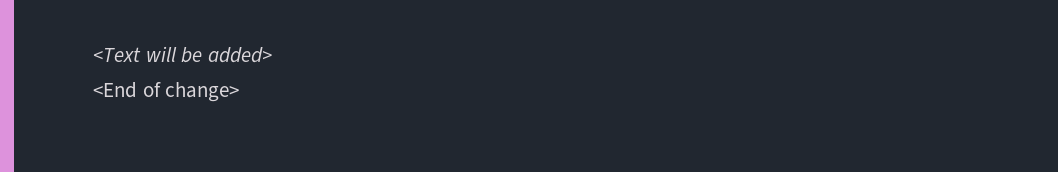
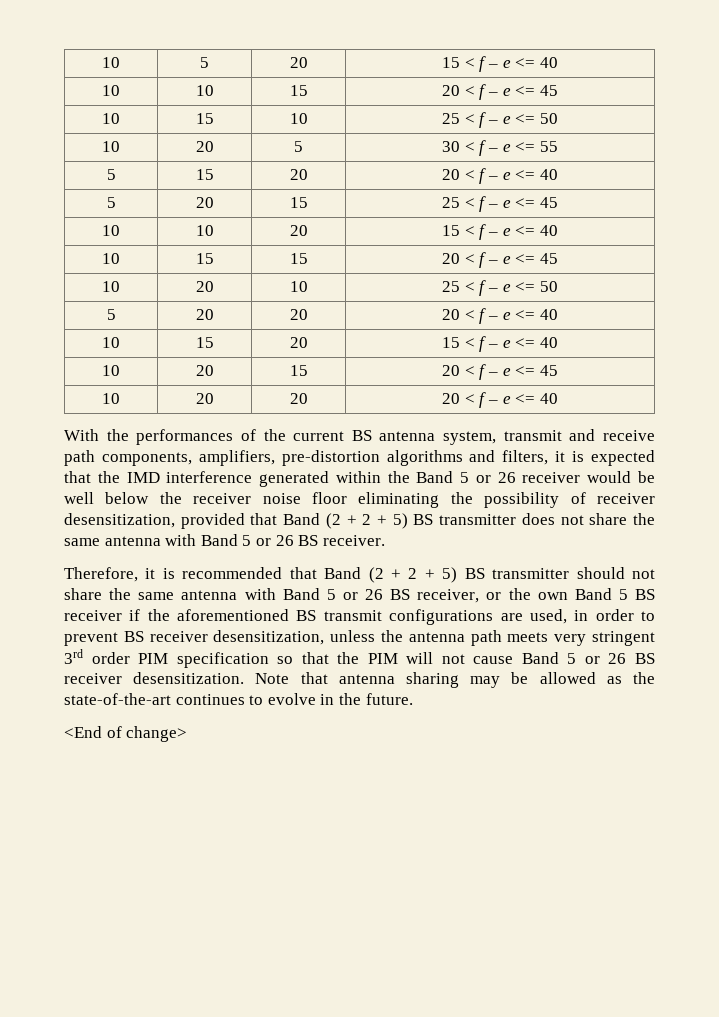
- <Text will be added>
+ 10 | 5 | 20 | 15 < f – e <= 40
+ 10 | 10 | 15 | 20 < f – e <= 45
+ 10 | 15 | 10 | 25 < f – e <= 50
+ 10 | 20 | 5 | 30 < f – e <= 55
+ 5 | 15 | 20 | 20 < f – e <= 40
+ 5 | 20 | 15 | 25 < f – e <= 45
+ 10 | 10 | 20 | 15 < f – e <= 40
+ 10 | 15 | 15 | 20 < f – e <= 45
+ 10 | 20 | 10 | 25 < f – e <= 50
+ 5 | 20 | 20 | 20 < f – e <= 40
+ 10 | 15 | 20 | 15 < f – e <= 40
+ 10 | 20 | 15 | 20 < f – e <= 45
+ 10 | 20 | 20 | 20 < f – e <= 40
+ With the performances of the current BS antenna system, transmit and receive path components, amplifiers, pre-distortion algorithms and filters, it is expected that the IMD interference generated within the Band 5 or 26 receiver would be well below the receiver noise floor eliminating the possibility of receiver desensitization, provided that Band (2 + 2 + 5) BS transmitter does not share the same antenna with Band 5 or 26 BS receiver.
+ Therefore, it is recommended that Band (2 + 2 + 5) BS transmitter should not share the same antenna with Band 5 or 26 BS receiver, or the own Band 5 BS receiver if the aforementioned BS transmit configurations are used, in order to prevent BS receiver desensitization, unless the antenna path meets very stringent 3rd order PIM specification so that the PIM will not cause Band 5 or 26 BS receiver desensitization. Note that antenna sharing may be allowed as the state-of-the-art continues to evolve in the future.

